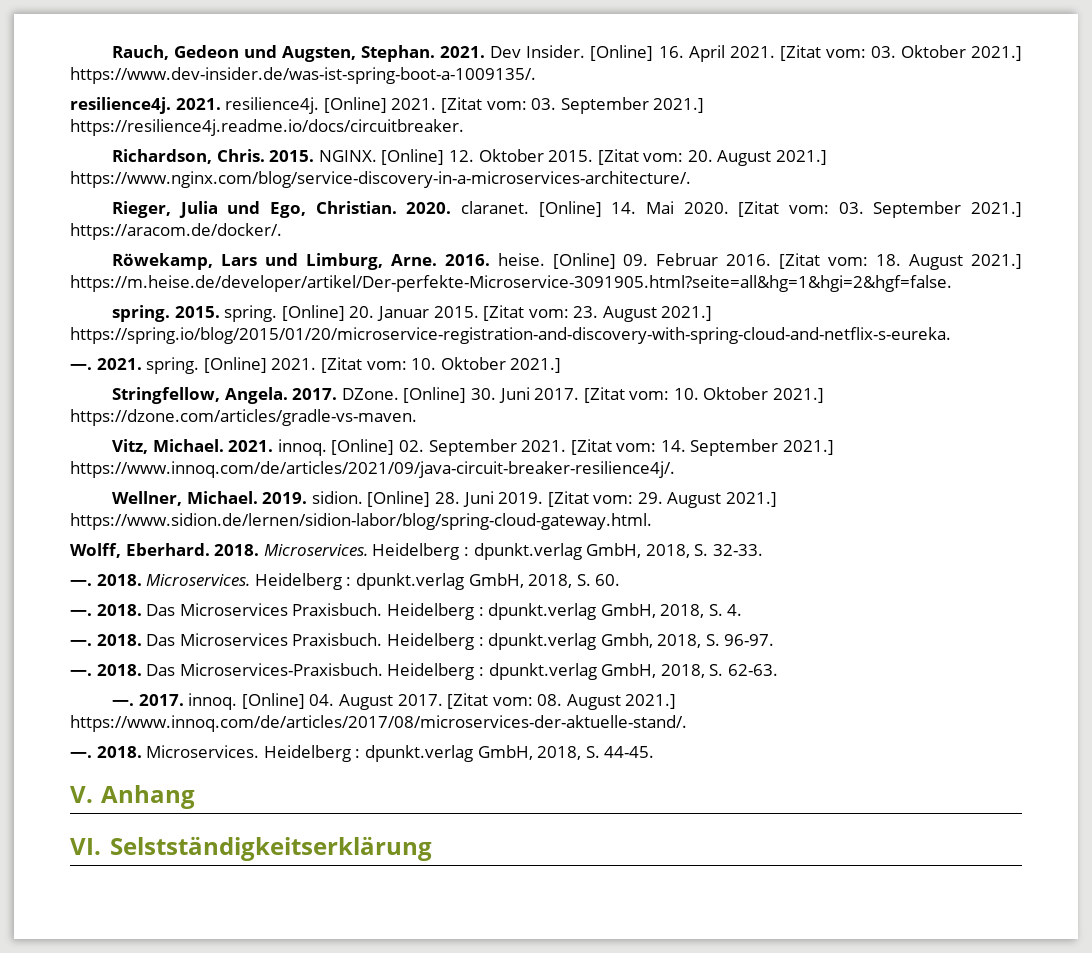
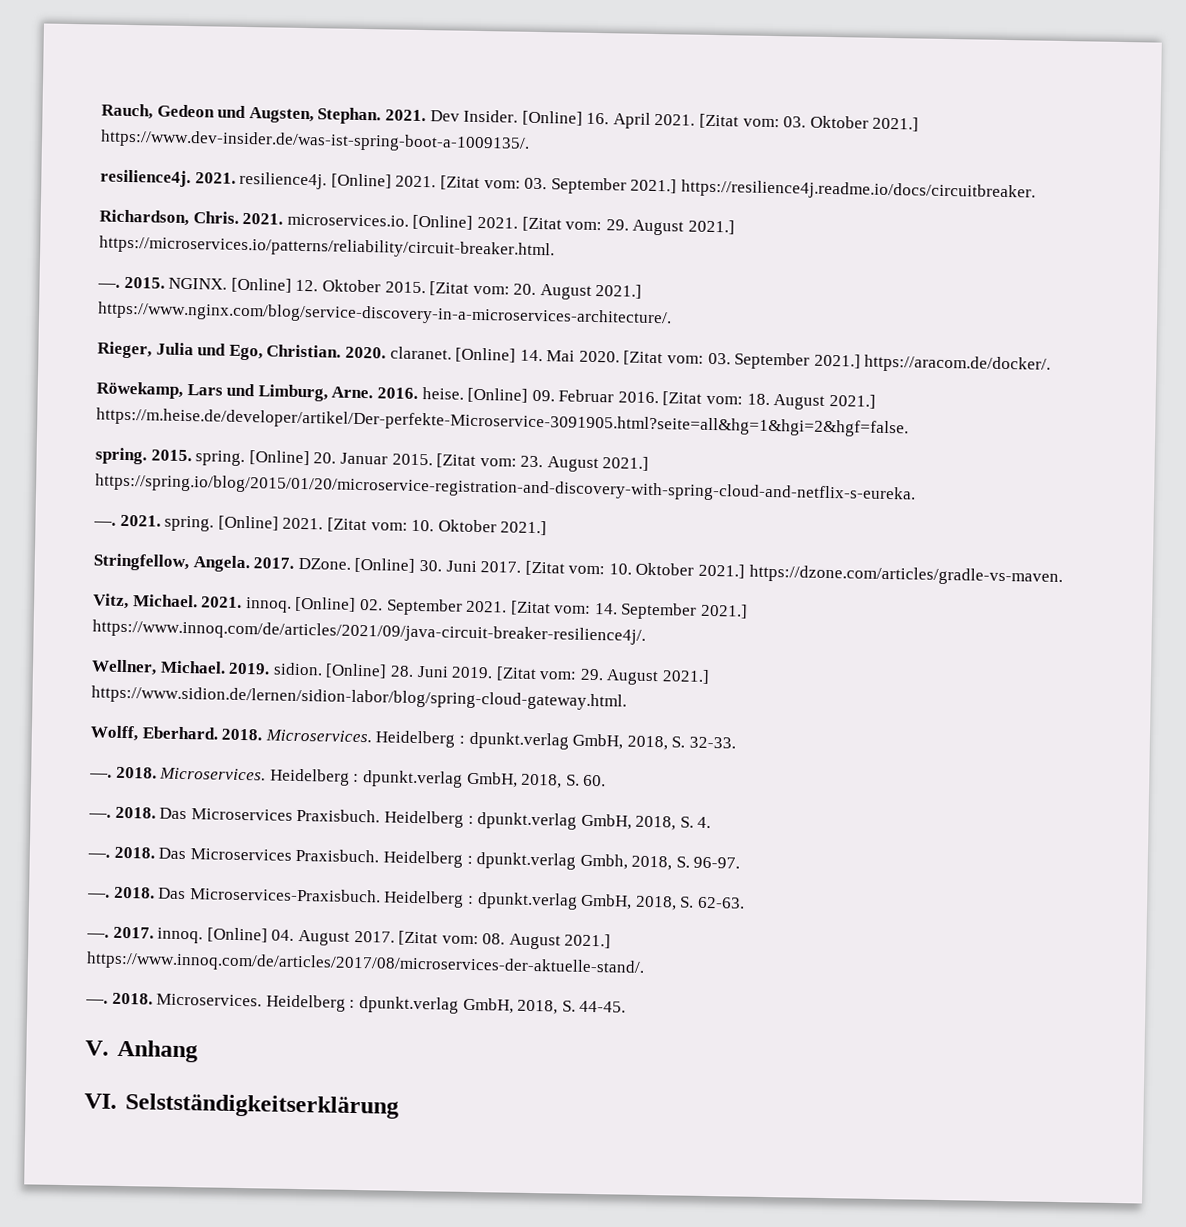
+ 2021. microservices.io. [Online] 2021. [Zitat vom: 29. August 2021.] https://microservices.io/patterns/reliability/circuit-breaker.html.
+ —.

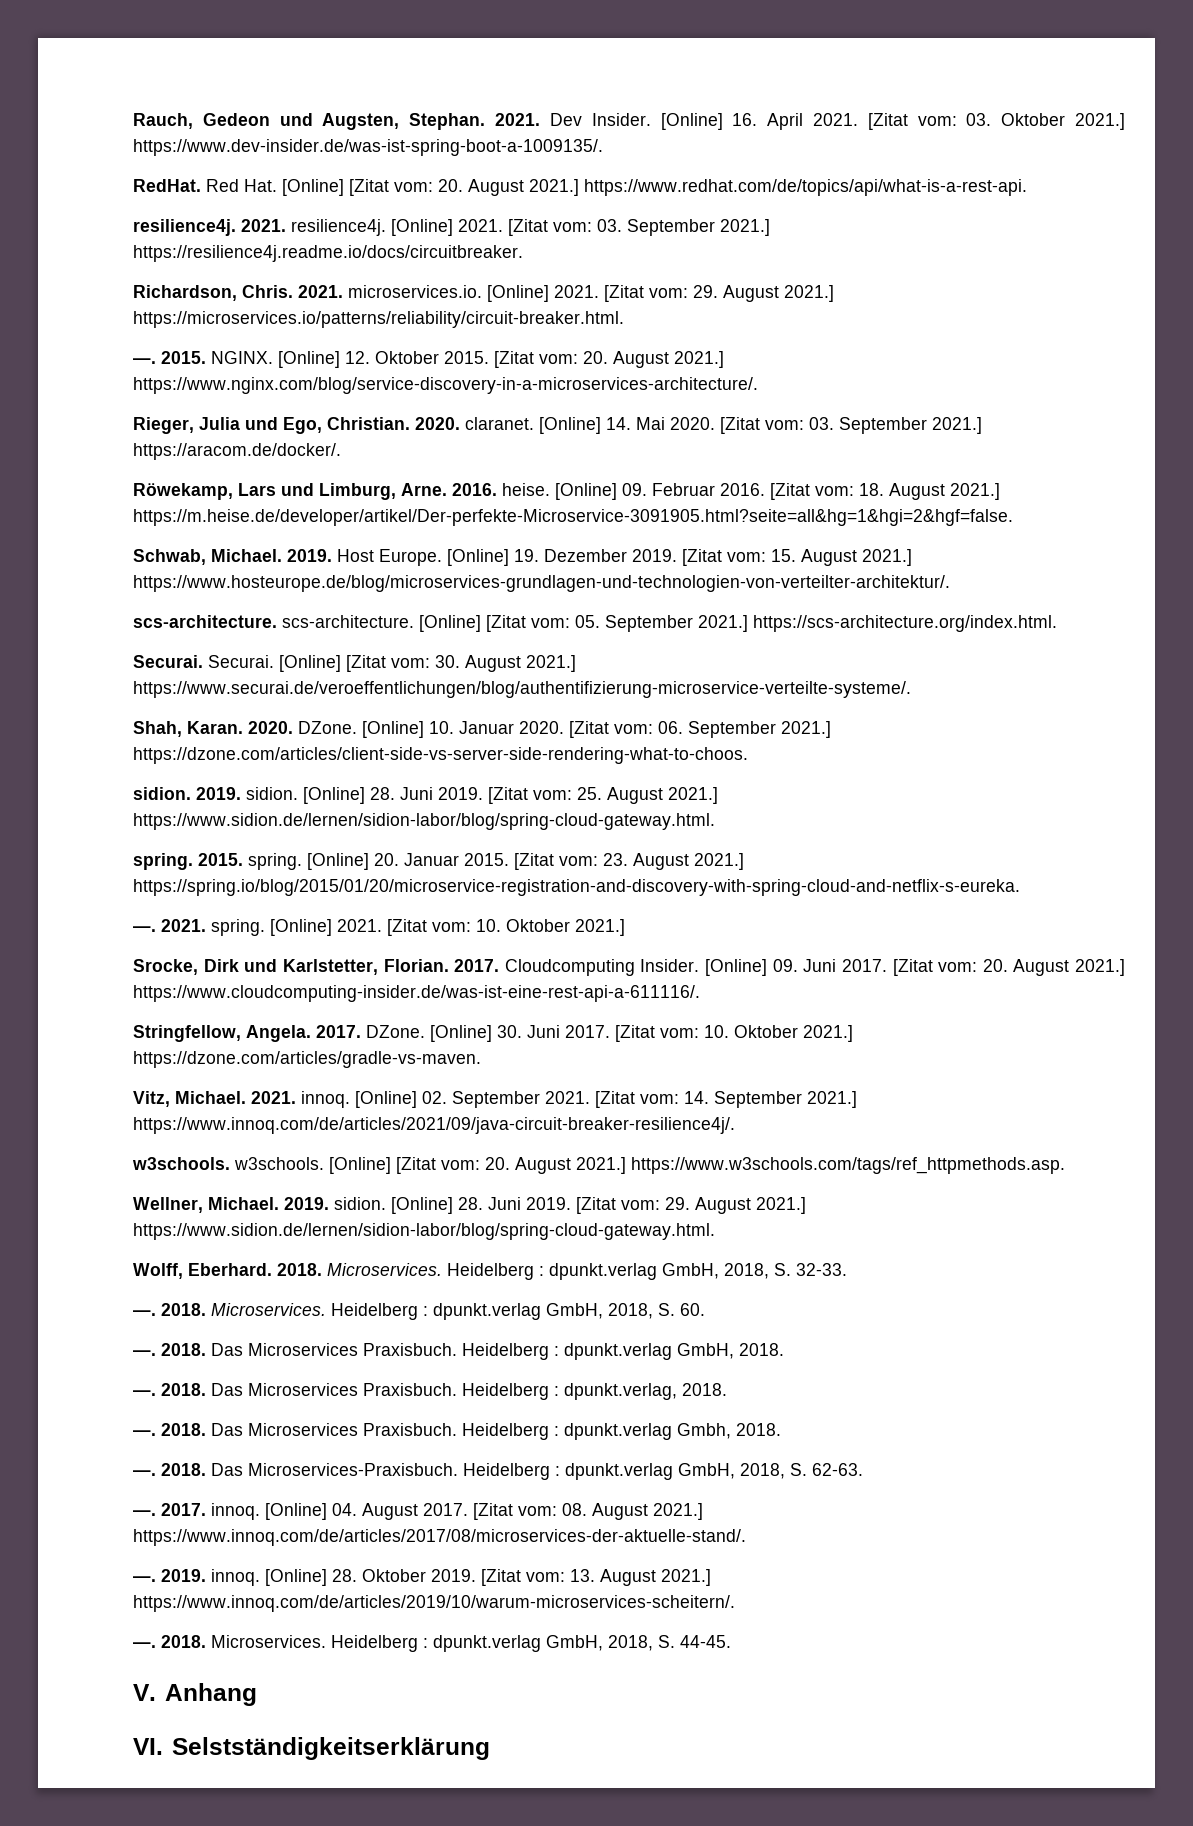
+ RedHat. Red Hat. [Online] [Zitat vom: 20. August 2021.] https://www.redhat.com/de/topics/api/what-is-a-rest-api.
+ Schwab, Michael. 2019. Host Europe. [Online] 19. Dezember 2019. [Zitat vom: 15. August 2021.] https://www.hosteurope.de/blog/microservices-grundlagen-und-technologien-von-verteilter-architektur/.
+ scs-architecture. scs-architecture. [Online] [Zitat vom: 05. September 2021.] https://scs-architecture.org/index.html.
+ Securai. Securai. [Online] [Zitat vom: 30. August 2021.] https://www.securai.de/veroeffentlichungen/blog/authentifizierung-microservice-verteilte-systeme/.
+ Shah, Karan. 2020. DZone. [Online] 10. Januar 2020. [Zitat vom: 06. September 2021.] https://dzone.com/articles/client-side-vs-server-side-rendering-what-to-choos.
+ sidion. 2019. sidion. [Online] 28. Juni 2019. [Zitat vom: 25. August 2021.] https://www.sidion.de/lernen/sidion-labor/blog/spring-cloud-gateway.html.
+ Srocke, Dirk und Karlstetter, Florian. 2017. Cloudcomputing Insider. [Online] 09. Juni 2017. [Zitat vom: 20. August 2021.] https://www.cloudcomputing-insider.de/was-ist-eine-rest-api-a-611116/.
+ w3schools. w3schools. [Online] [Zitat vom: 20. August 2021.] https://www.w3schools.com/tags/ref_httpmethods.asp.
- Heidelberg : dpunkt.verlag GmbH, 2018, S. 4.
+ Heidelberg : dpunkt.verlag GmbH, 2018.
+ —. 2018. Das Microservices Praxisbuch. Heidelberg : dpunkt.verlag, 2018.
- Heidelberg : dpunkt.verlag Gmbh, 2018, S. 96-97.
+ Heidelberg : dpunkt.verlag Gmbh, 2018.
+ —. 2019. innoq. [Online] 28. Oktober 2019. [Zitat vom: 13. August 2021.] https://www.innoq.com/de/articles/2019/10/warum-microservices-scheitern/.

